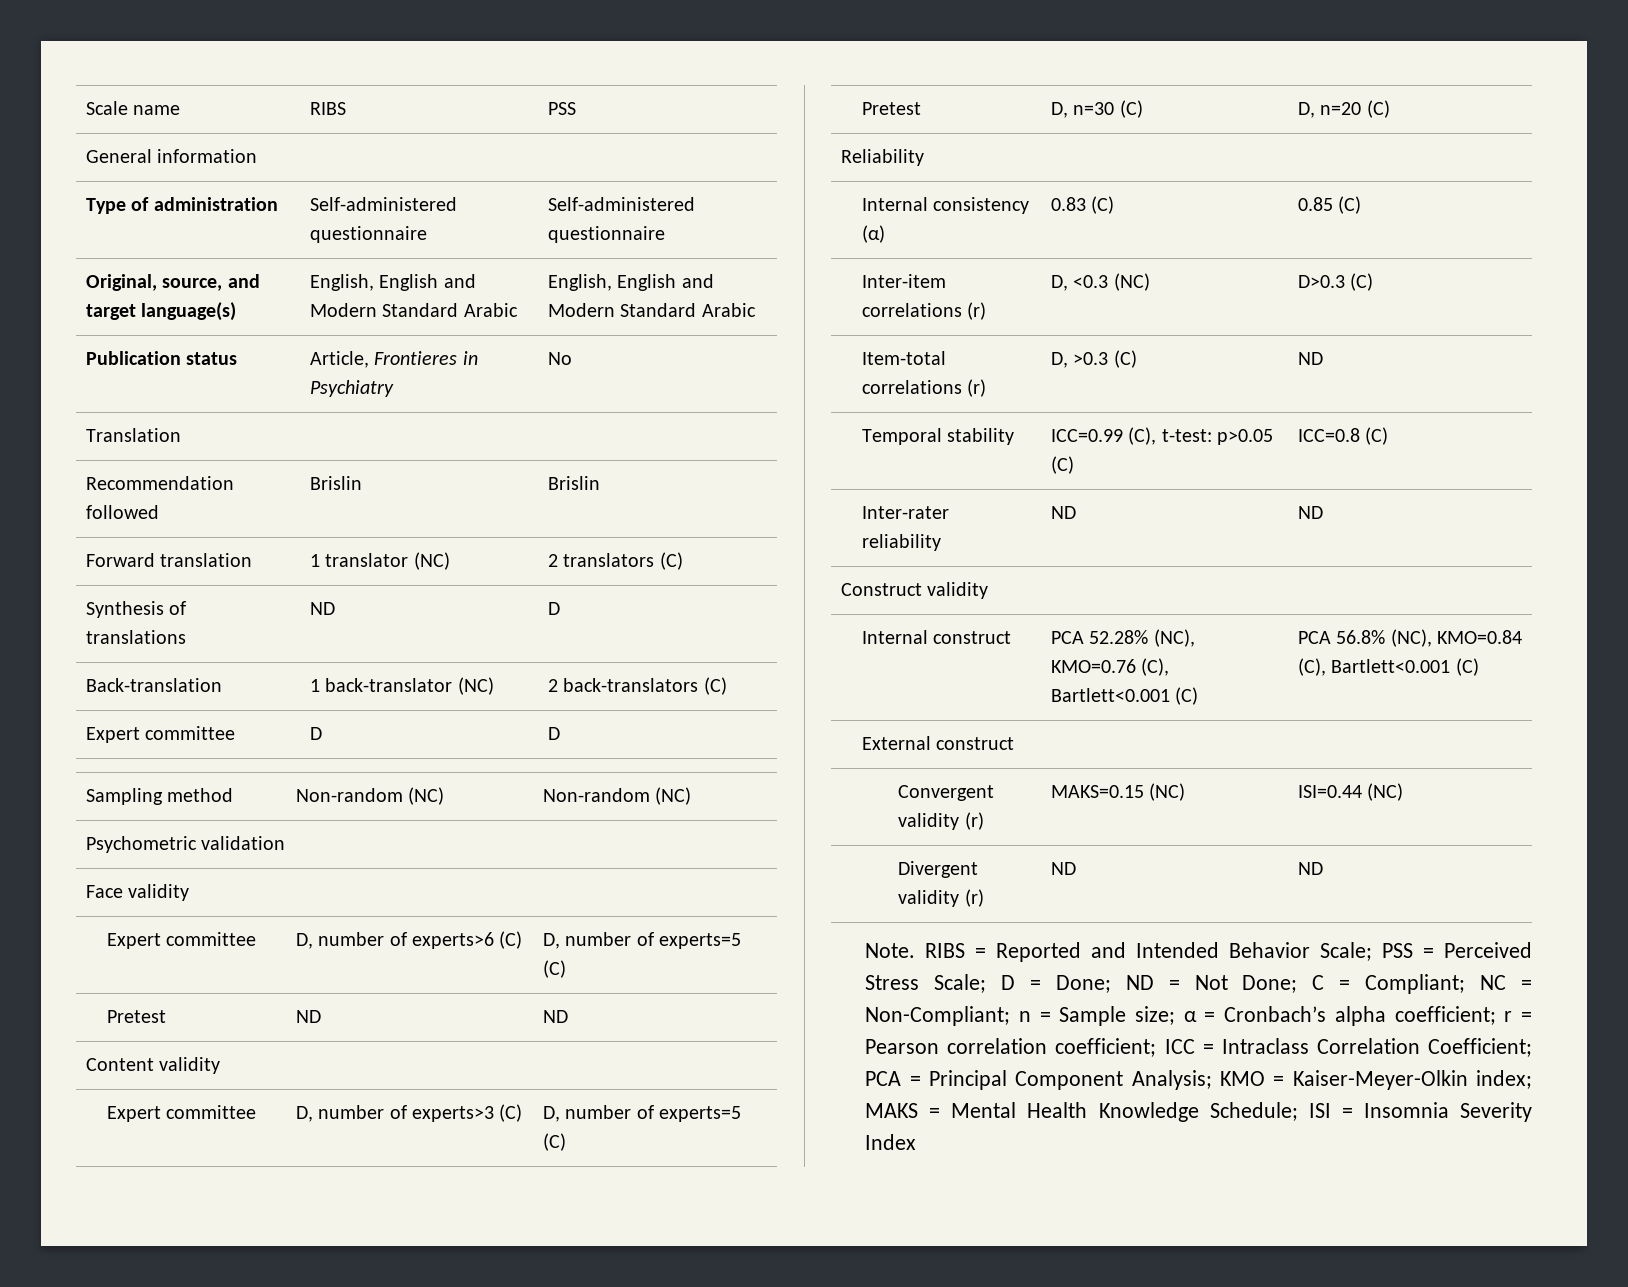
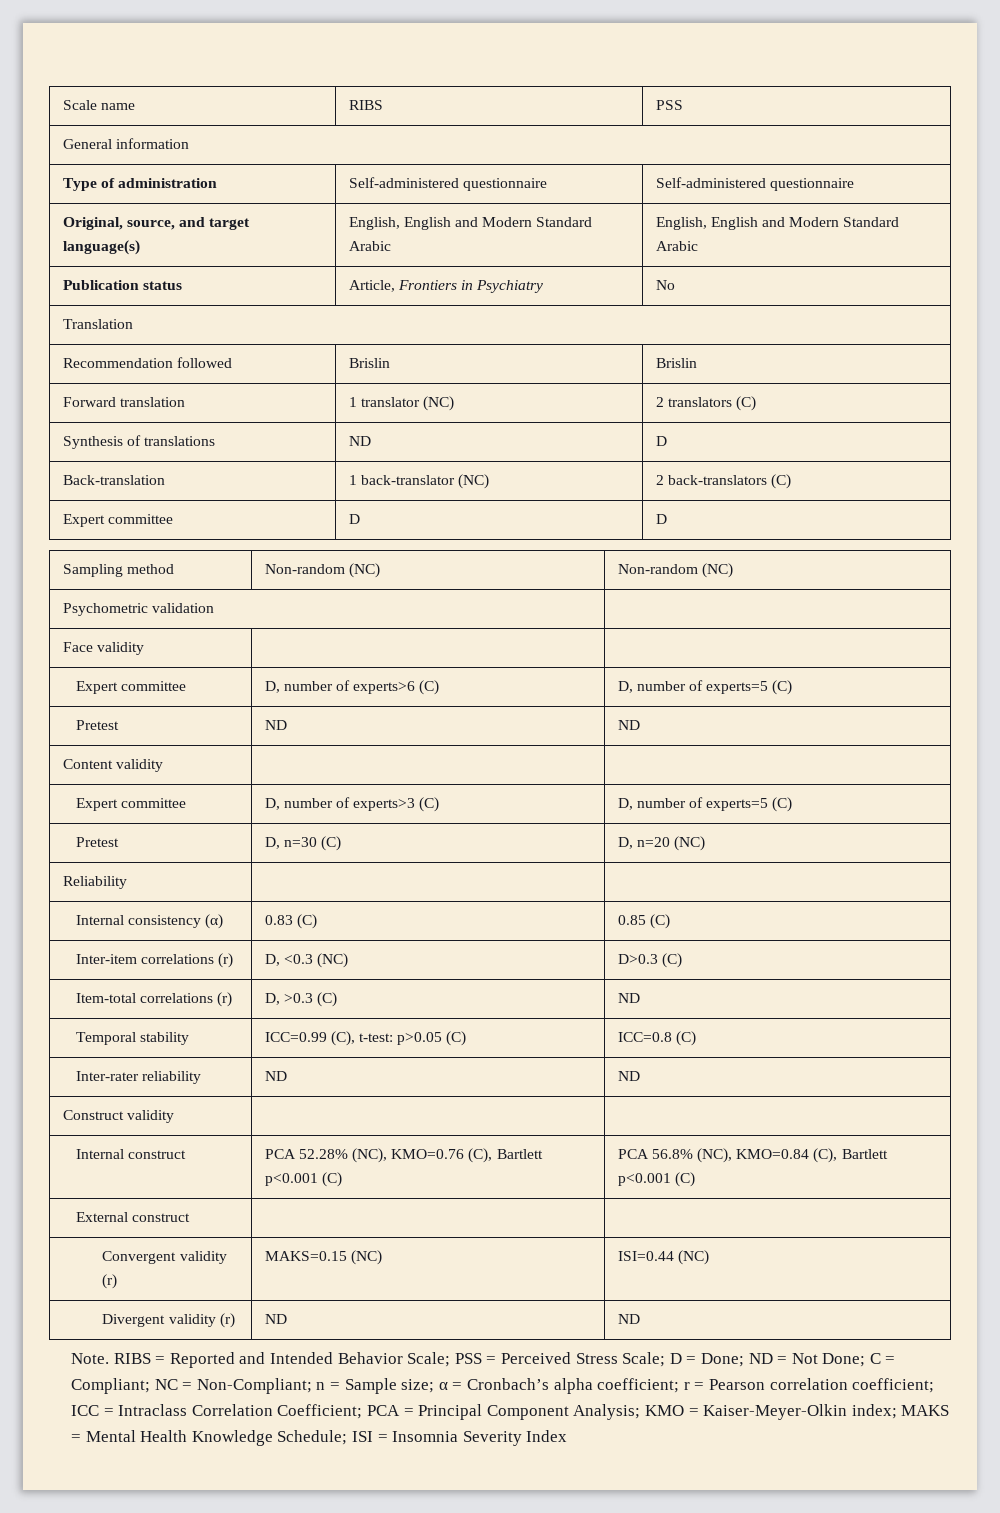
- Publication status | Article, Frontieres in Psychiatry | No
+ Publication status | Article, Frontiers in Psychiatry | No
- Pretest | D, n=30 (C) | D, n=20 (C)
+ Pretest | D, n=30 (C) | D, n=20 (NC)
- Internal construct | PCA 52.28% (NC), KMO=0.76 (C), Bartlett<0.001 (C) | PCA 56.8% (NC), KMO=0.84 (C), Bartlett<0.001 (C)
+ Internal construct | PCA 52.28% (NC), KMO=0.76 (C), Bartlett p<0.001 (C) | PCA 56.8% (NC), KMO=0.84 (C), Bartlett p<0.001 (C)

